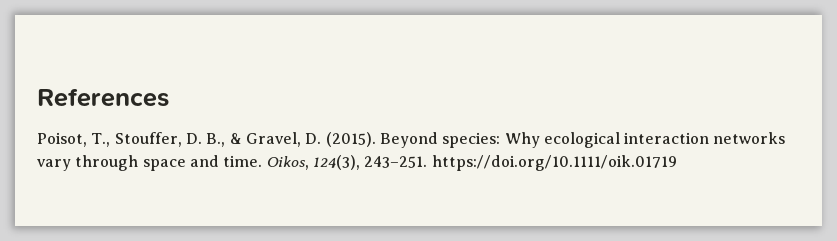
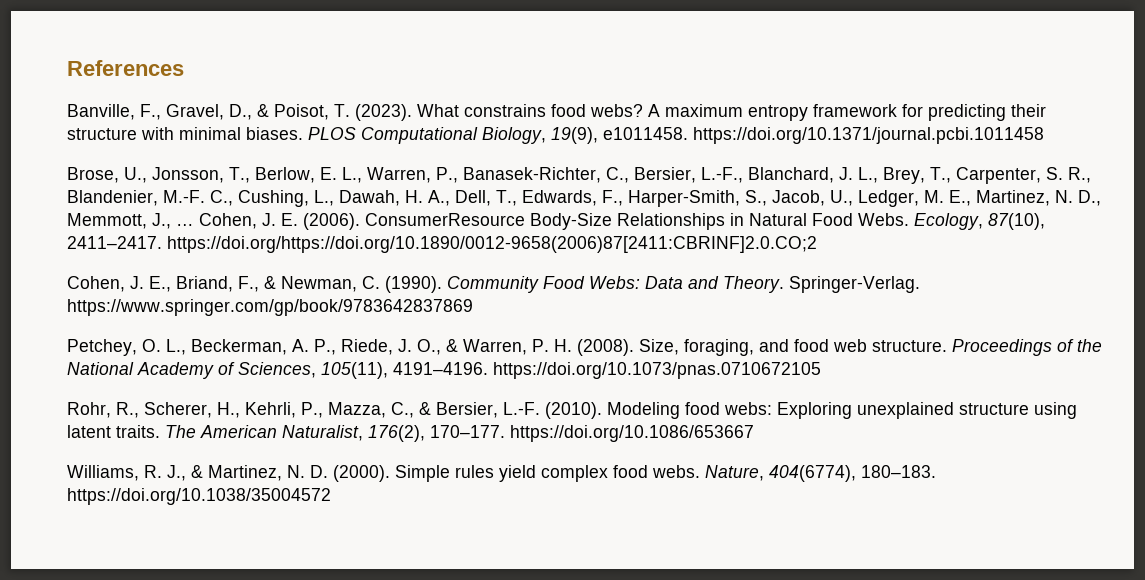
- Poisot, T., Stouffer, D. B., & Gravel, D. (2015). Beyond species: Why ecological interaction networks vary through space and time. Oikos, 124(3), 243–251. https://doi.org/10.1111/oik.01719
+ Banville, F., Gravel, D., & Poisot, T. (2023). What constrains food webs? A maximum entropy framework for predicting their structure with minimal biases. PLOS Computational Biology, 19(9), e1011458. https://doi.org/10.1371/journal.pcbi.1011458
+ Brose, U., Jonsson, T., Berlow, E. L., Warren, P., Banasek-Richter, C., Bersier, L.-F., Blanchard, J. L., Brey, T., Carpenter, S. R., Blandenier, M.-F. C., Cushing, L., Dawah, H. A., Dell, T., Edwards, F., Harper-Smith, S., Jacob, U., Ledger, M. E., Martinez, N. D., Memmott, J., … Cohen, J. E. (2006). ConsumerResource Body-Size Relationships in Natural Food Webs. Ecology, 87(10), 2411–2417. https://doi.org/https://doi.org/10.1890/0012-9658(2006)87[2411:CBRINF]2.0.CO;2
+ Cohen, J. E., Briand, F., & Newman, C. (1990). Community Food Webs: Data and Theory. Springer-Verlag. https://www.springer.com/gp/book/9783642837869
+ Petchey, O. L., Beckerman, A. P., Riede, J. O., & Warren, P. H. (2008). Size, foraging, and food web structure. Proceedings of the National Academy of Sciences, 105(11), 4191–4196. https://doi.org/10.1073/pnas.0710672105
+ Rohr, R., Scherer, H., Kehrli, P., Mazza, C., & Bersier, L.-F. (2010). Modeling food webs: Exploring unexplained structure using latent traits. The American Naturalist, 176(2), 170–177. https://doi.org/10.1086/653667
+ Williams, R. J., & Martinez, N. D. (2000). Simple rules yield complex food webs. Nature, 404(6774), 180–183. https://doi.org/10.1038/35004572

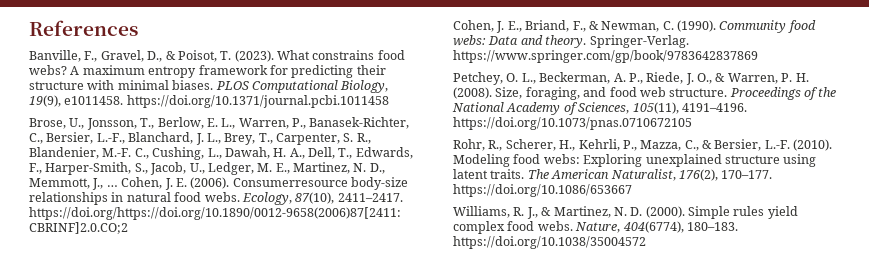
- ConsumerResource Body-Size Relationships in Natural Food Webs.
+ Consumerresource body-size relationships in natural food webs.
- Community Food Webs: Data and Theory.
+ Community food webs: Data and theory.

